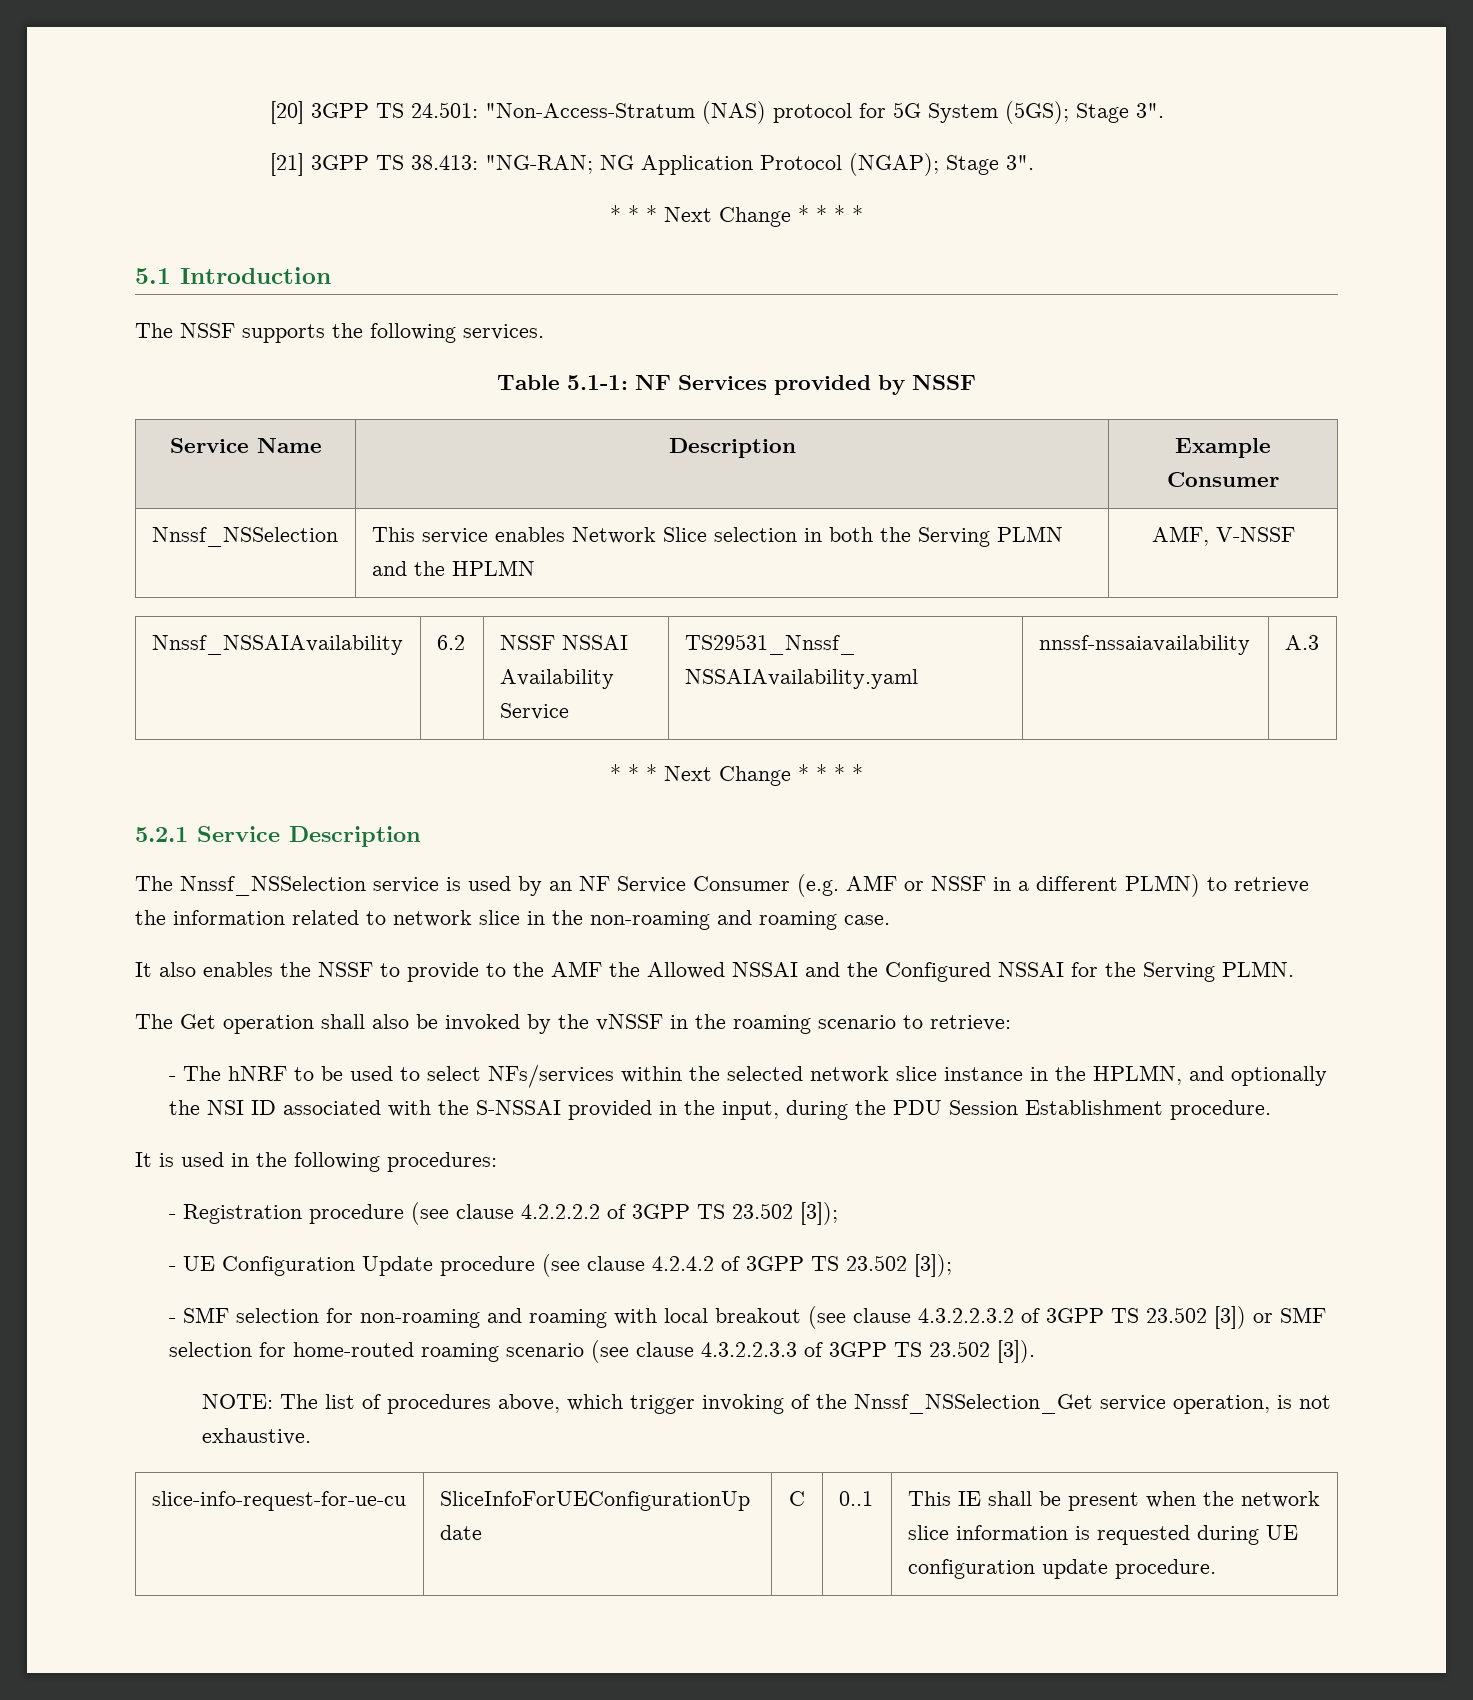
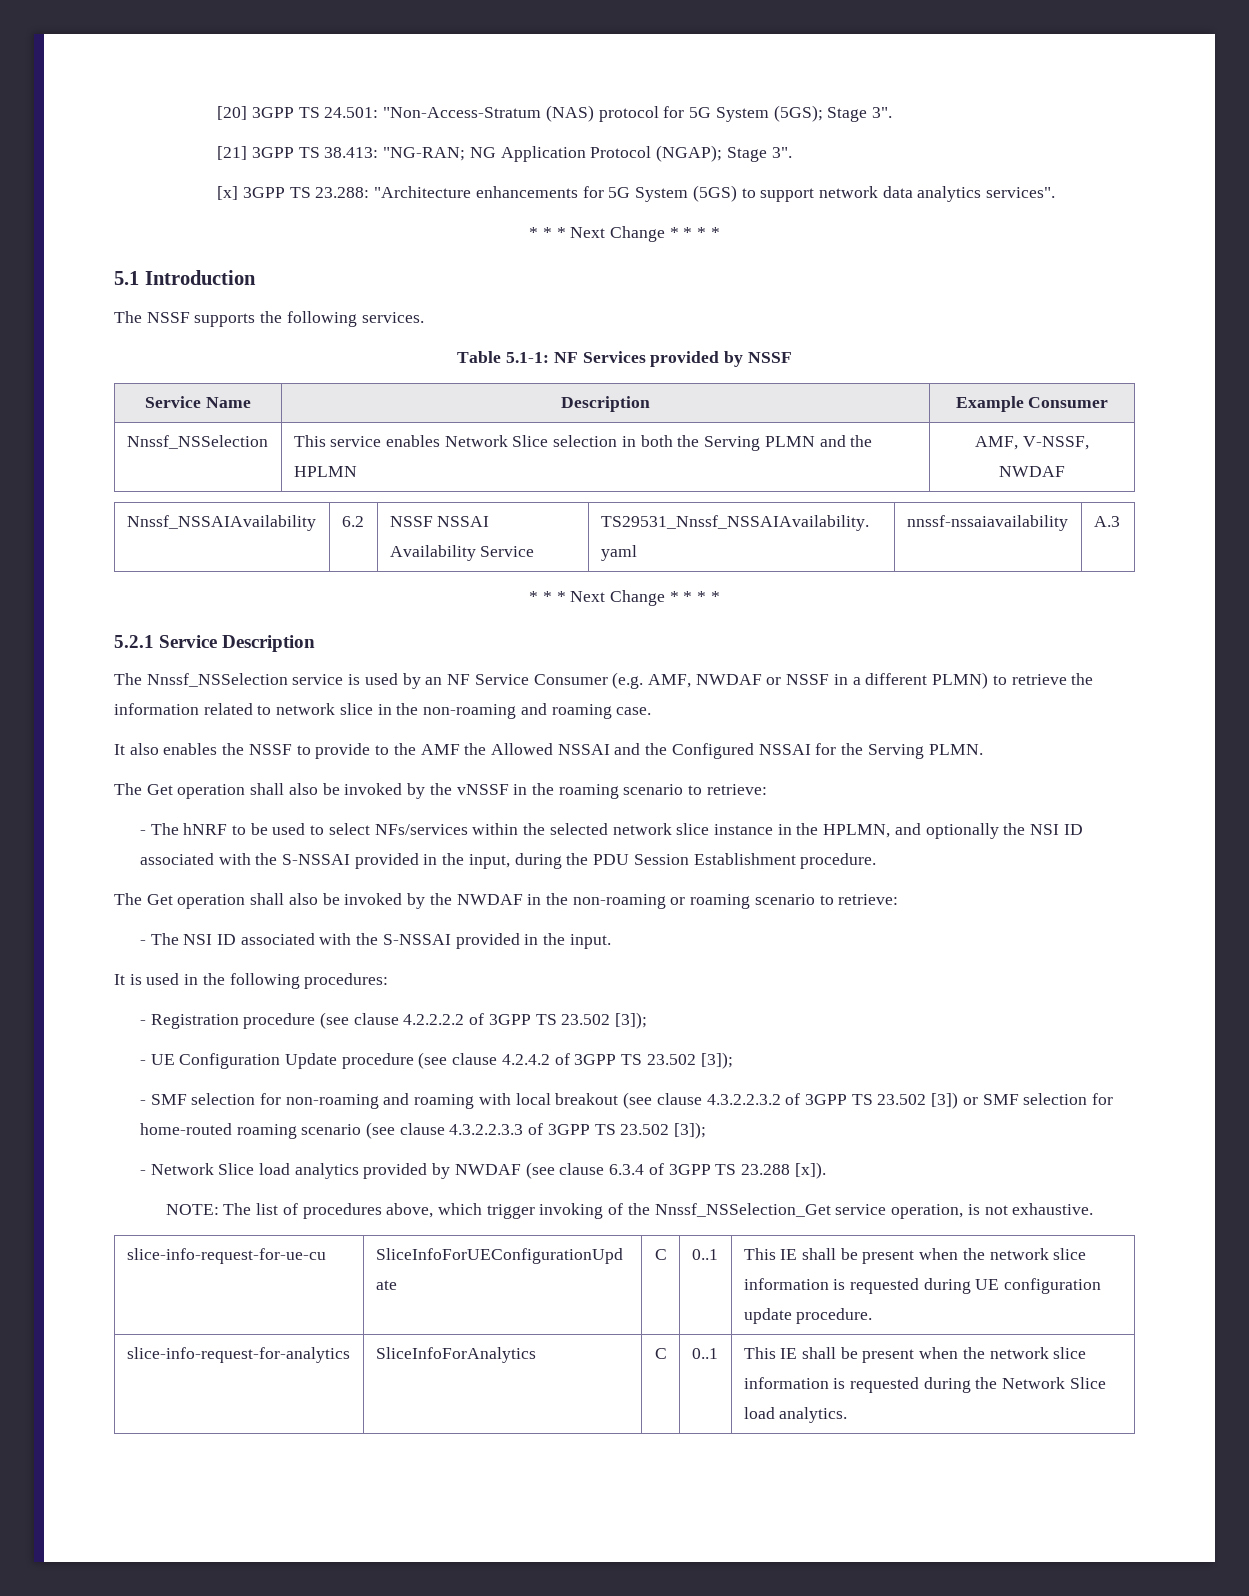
+ [x] 3GPP TS 23.288: "Architecture enhancements for 5G System (5GS) to support network data analytics services".
- Nnssf_NSSelection | This service enables Network Slice selection in both the Serving PLMN and the HPLMN | AMF, V-NSSF
+ Nnssf_NSSelection | This service enables Network Slice selection in both the Serving PLMN and the HPLMN | AMF, V-NSSF, NWDAF
- The Nnssf_NSSelection service is used by an NF Service Consumer (e.g. AMF or NSSF in a different PLMN) to retrieve the information related to network slice in the non-roaming and roaming case.
+ The Nnssf_NSSelection service is used by an NF Service Consumer (e.g. AMF, NWDAF or NSSF in a different PLMN) to retrieve the information related to network slice in the non-roaming and roaming case.
+ The Get operation shall also be invoked by the NWDAF in the non-roaming or roaming scenario to retrieve:
+ - The NSI ID associated with the S-NSSAI provided in the input.
- - SMF selection for non-roaming and roaming with local breakout (see clause 4.3.2.2.3.2 of 3GPP TS 23.502 [3]) or SMF selection for home-routed roaming scenario (see clause 4.3.2.2.3.3 of 3GPP TS 23.502 [3]).
+ - SMF selection for non-roaming and roaming with local breakout (see clause 4.3.2.2.3.2 of 3GPP TS 23.502 [3]) or SMF selection for home-routed roaming scenario (see clause 4.3.2.2.3.3 of 3GPP TS 23.502 [3]);
+ - Network Slice load analytics provided by NWDAF (see clause 6.3.4 of 3GPP TS 23.288 [x]).
+ slice-info-request-for-analytics | SliceInfoForAnalytics | C | 0..1 | This IE shall be present when the network slice information is requested during the Network Slice load analytics.

